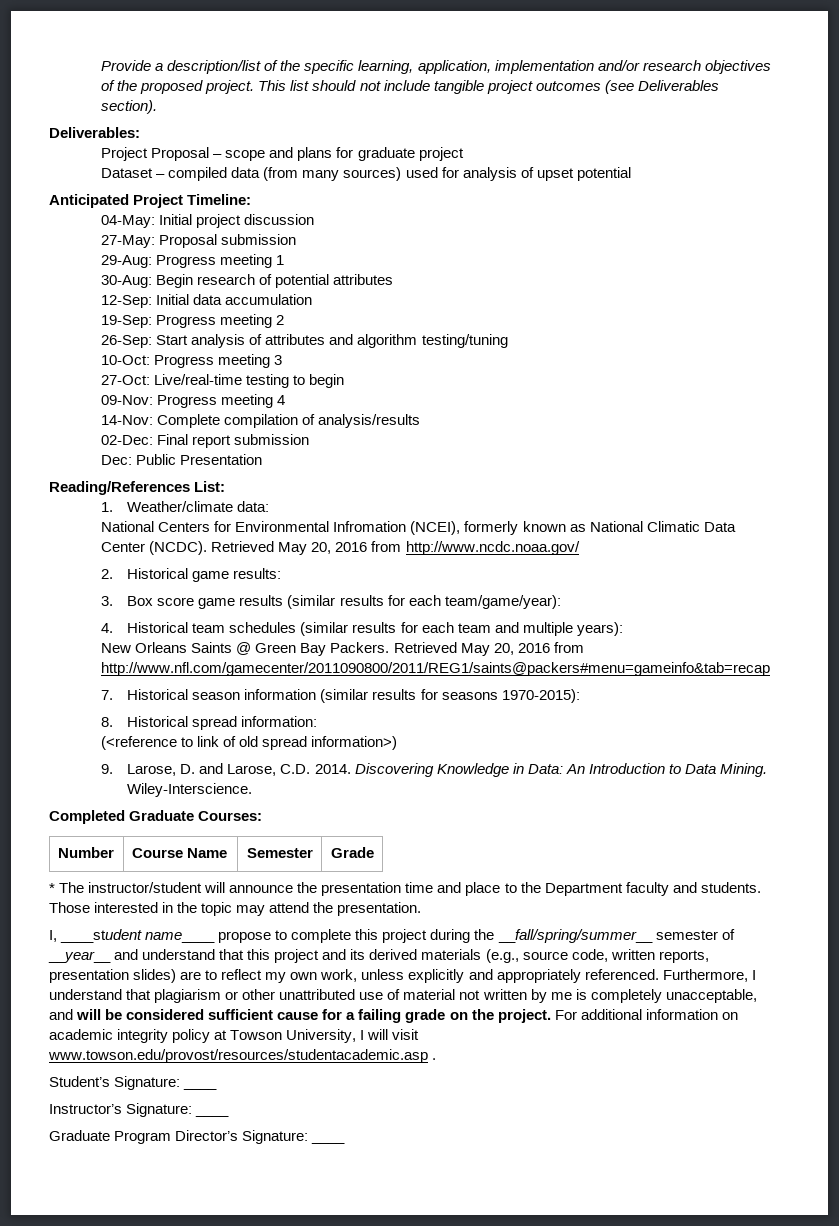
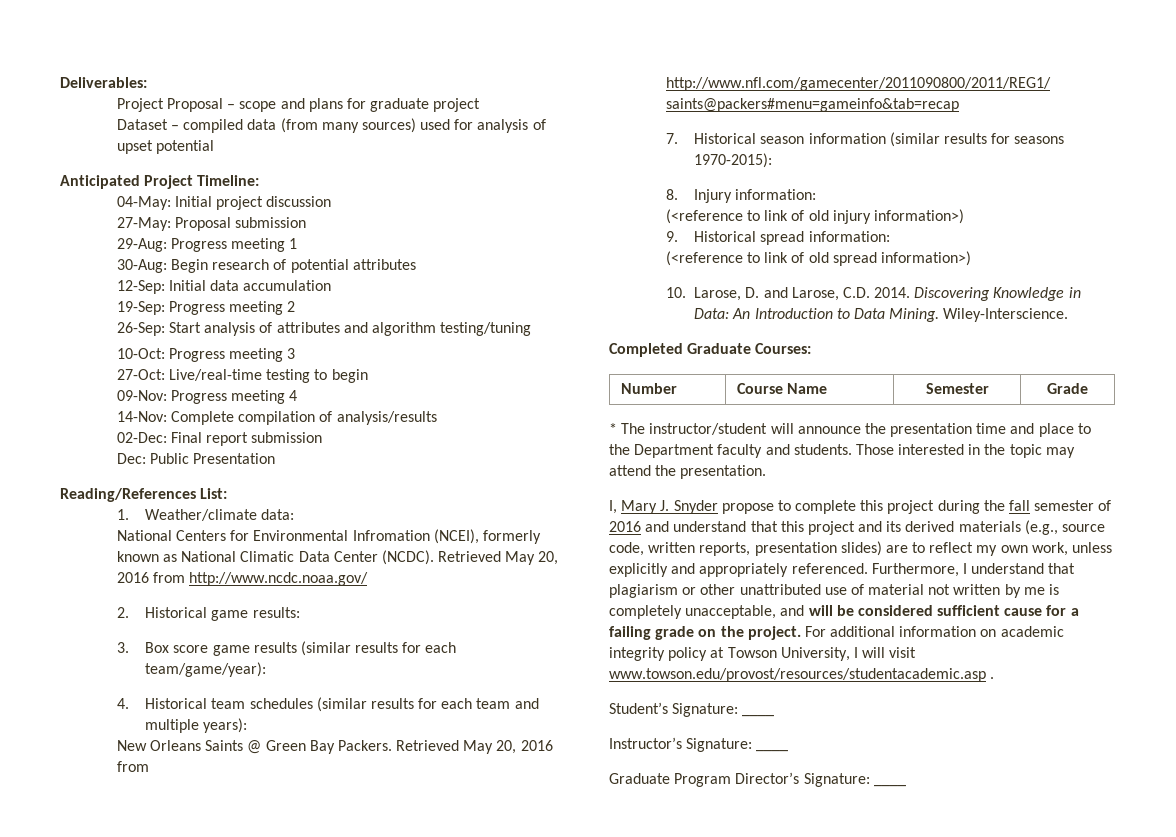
- Provide a description/list of the specific learning, application, implementation and/or research objectives of the proposed project. This list should not include tangible project outcomes (see Deliverables section).
- 8. Historical spread information:
+ 8. Injury information:
+ (<reference to link of old injury information>)
+ 9. Historical spread information:
- 9. Larose, D. and Larose, C.D. 2014.
+ 10. Larose, D. and Larose, C.D. 2014.
- I, ____student name____ propose to complete this project during the __fall/spring/summer__ semester of __year__ and understand that this project and its derived materials (e.g., source code, written reports, presentation slides) are to reflect my own work, unless explicitly and appropriately referenced.
+ I, Mary J. Snyder propose to complete this project during the fall semester of 2016 and understand that this project and its derived materials (e.g., source code, written reports, presentation slides) are to reflect my own work, unless explicitly and appropriately referenced.

